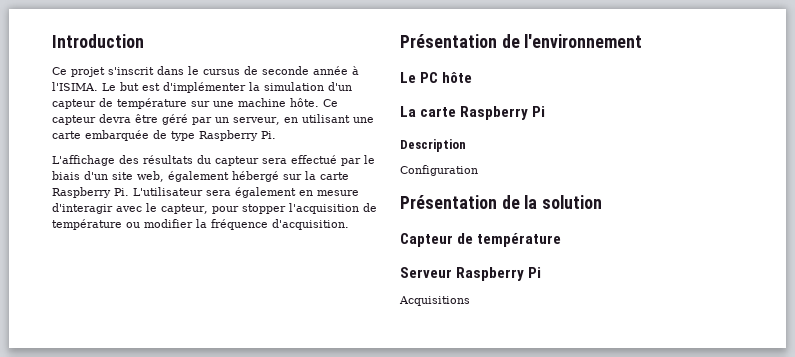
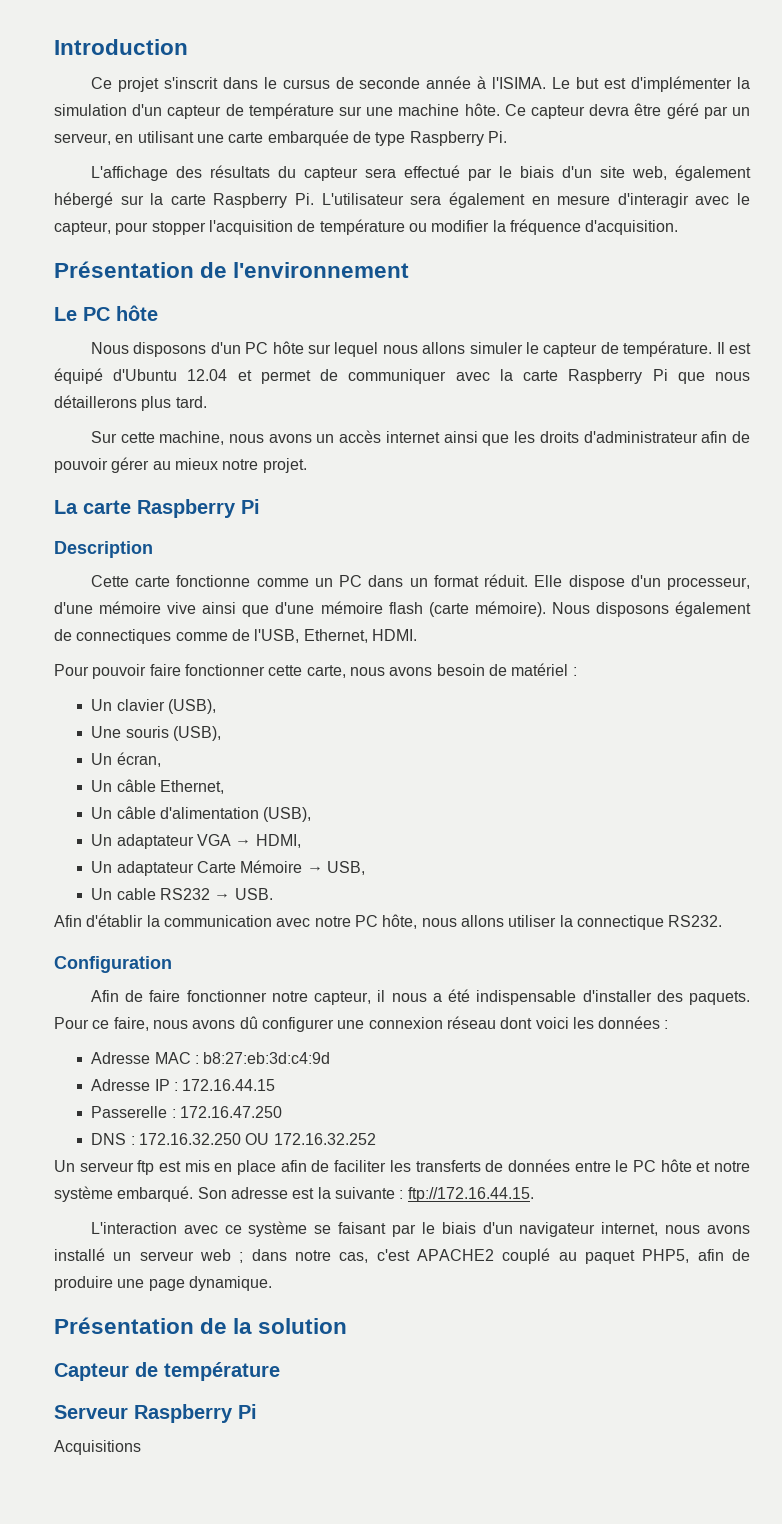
+ Nous disposons d'un PC hôte sur lequel nous allons simuler le capteur de température. Il est équipé d'Ubuntu 12.04 et permet de communiquer avec la carte Raspberry Pi que nous détaillerons plus tard.
+ Sur cette machine, nous avons un accès internet ainsi que les droits d'administrateur afin de pouvoir gérer au mieux notre projet.
+ Cette carte fonctionne comme un PC dans un format réduit. Elle dispose d'un processeur, d'une mémoire vive ainsi que d'une mémoire flash (carte mémoire). Nous disposons également de connectiques comme de l'USB, Ethernet, HDMI.
+ Pour pouvoir faire fonctionner cette carte, nous avons besoin de matériel :
+ Un clavier (USB),
+ Une souris (USB),
+ Un écran,
+ Un câble Ethernet,
+ Un câble d'alimentation (USB),
+ Un adaptateur VGA → HDMI,
+ Un adaptateur Carte Mémoire → USB,
+ Un cable RS232 → USB.
+ Afin d'établir la communication avec notre PC hôte, nous allons utiliser la connectique RS232.
  Configuration
+ Afin de faire fonctionner notre capteur, il nous a été indispensable d'installer des paquets. Pour ce faire, nous avons dû configurer une connexion réseau dont voici les données :
+ Adresse MAC : b8:27:eb:3d:c4:9d
+ Adresse IP : 172.16.44.15
+ Passerelle : 172.16.47.250
+ DNS : 172.16.32.250 OU 172.16.32.252
+ Un serveur ftp est mis en place afin de faciliter les transferts de données entre le PC hôte et notre système embarqué. Son adresse est la suivante : ftp://172.16.44.15.
+ L'interaction avec ce système se faisant par le biais d'un navigateur internet, nous avons installé un serveur web ; dans notre cas, c'est APACHE2 couplé au paquet PHP5, afin de produire une page dynamique.

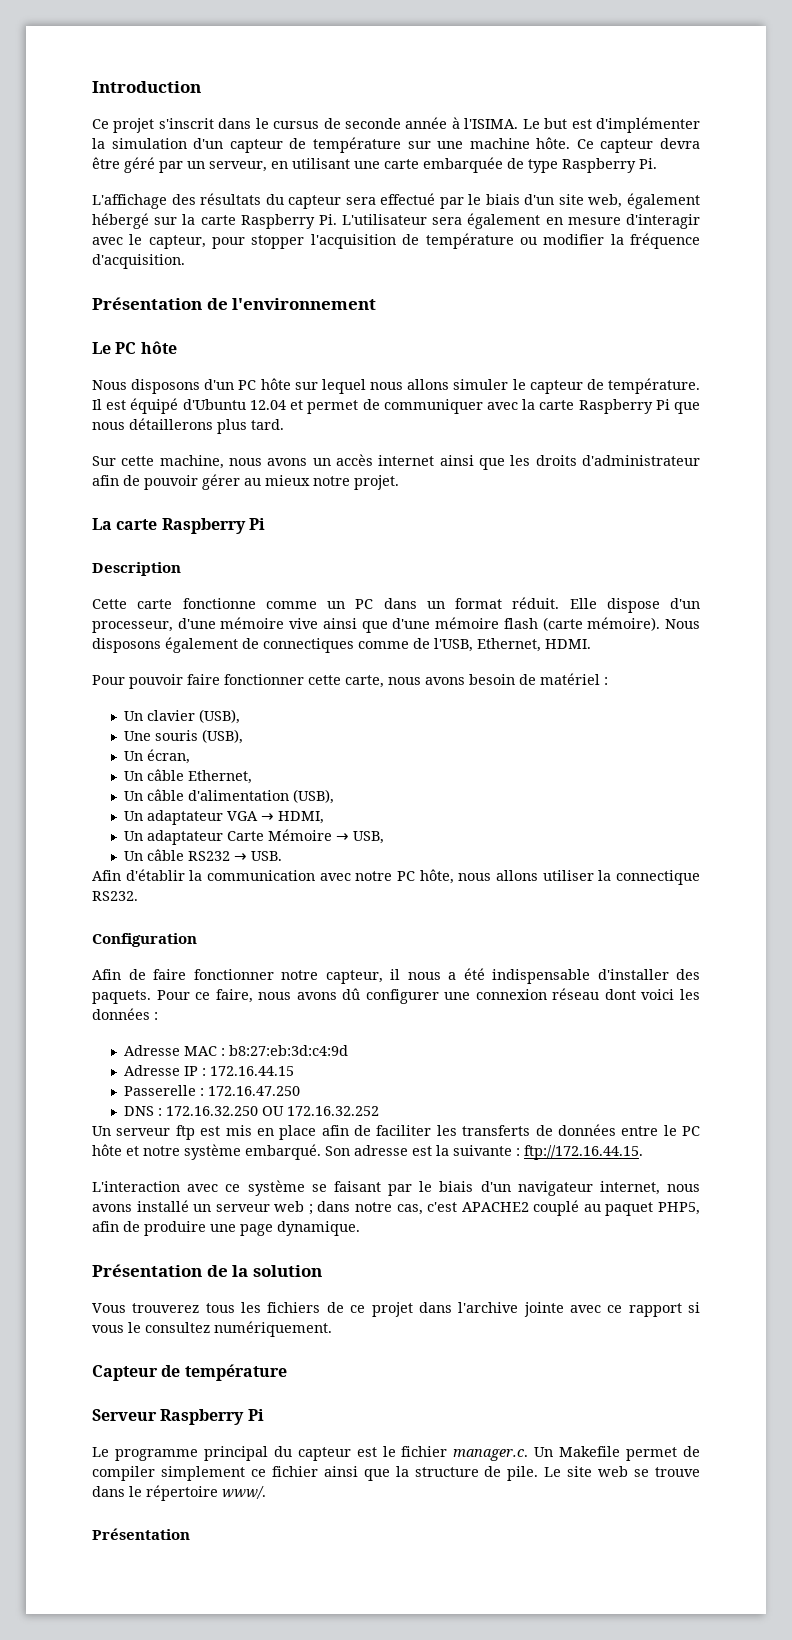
- Un cable RS232 → USB.
+ Un câble RS232 → USB.
+ Vous trouverez tous les fichiers de ce projet dans l'archive jointe avec ce rapport si vous le consultez numériquement.
- Acquisitions
+ Le programme principal du capteur est le fichier manager.c. Un Makefile permet de compiler simplement ce fichier ainsi que la structure de pile. Le site web se trouve dans le répertoire www/.
+ Présentation

